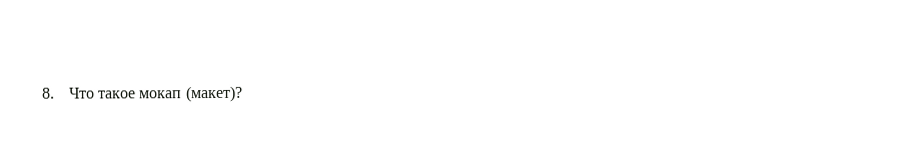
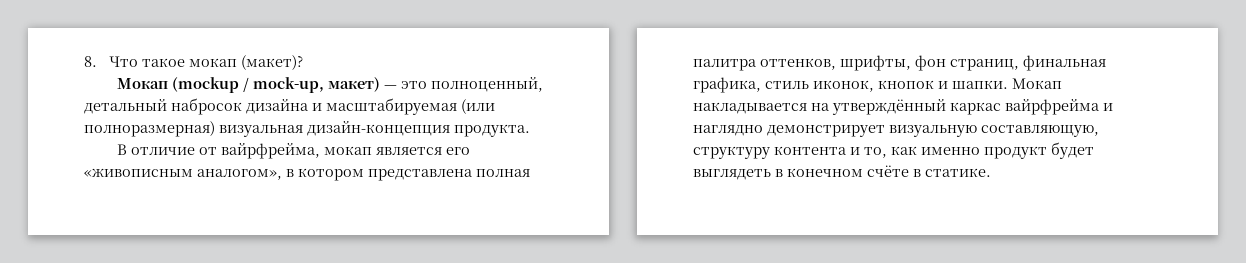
+ Мокап (mockup / mock-up, макет) — это полноценный, детальный набросок дизайна и масштабируемая (или полноразмерная) визуальная дизайн-концепция продукта.
+ В отличие от вайрфрейма, мокап является его «живописным аналогом», в котором представлена полная палитра оттенков, шрифты, фон страниц, финальная графика, стиль иконок, кнопок и шапки. Мокап накладывается на утверждённый каркас вайрфрейма и наглядно демонстрирует визуальную составляющую, структуру контента и то, как именно продукт будет выглядеть в конечном счёте в статике.

